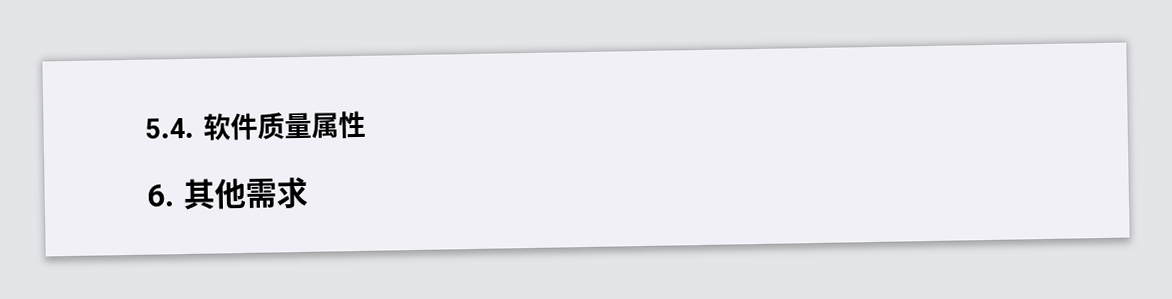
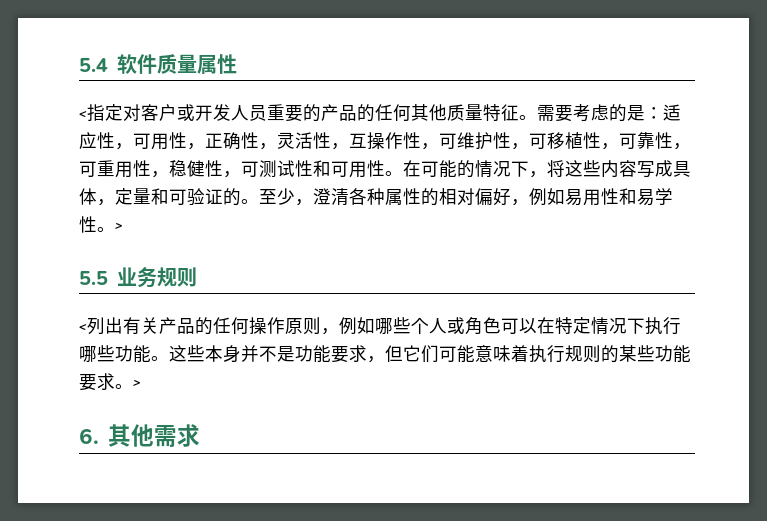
- 5.4.软件质量属性
+ 5.4软件质量属性
+ <指定对客户或开发人员重要的产品的任何其他质量特征。需要考虑的是：适应性，可用性，正确性，灵活性，互操作性，可维护性，可移植性，可靠性，可重用性，稳健性，可测试性和可用性。在可能的情况下，将这些内容写成具体，定量和可验证的。至少，澄清各种属性的相对偏好，例如易用性和易学性。>
+ 5.5业务规则
+ <列出有关产品的任何操作原则，例如哪些个人或角色可以在特定情况下执行哪些功能。这些本身并不是功能要求，但它们可能意味着执行规则的某些功能要求。>

